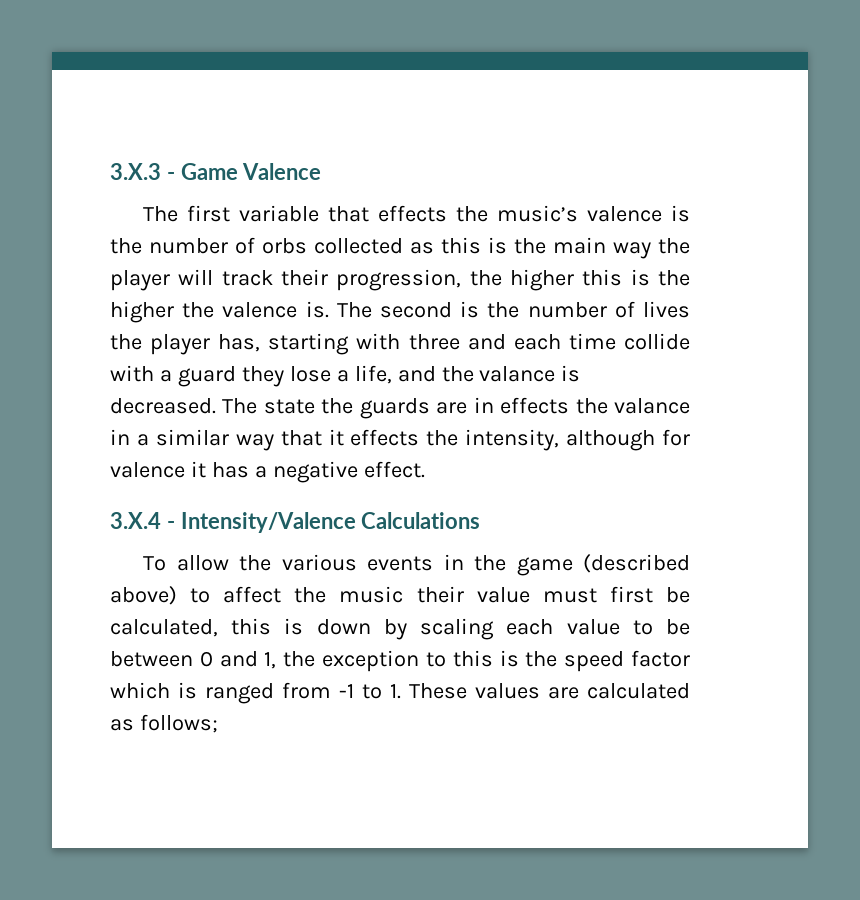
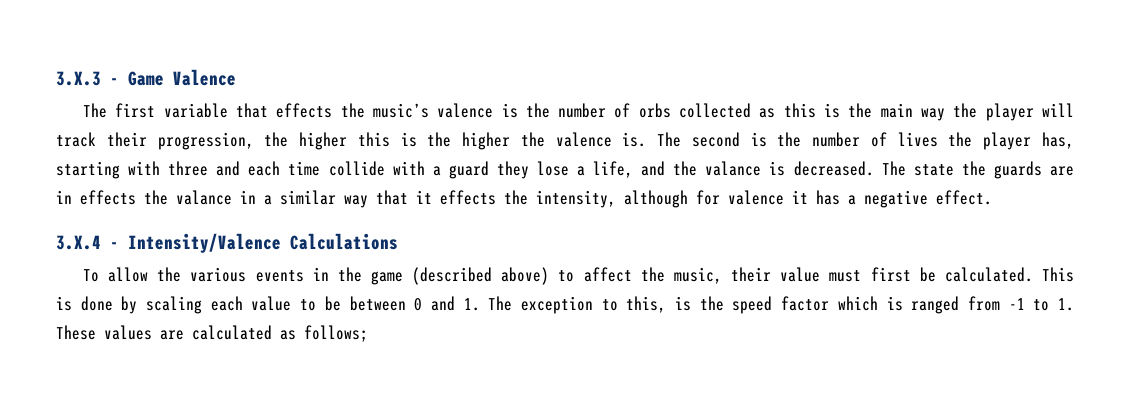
- To allow the various events in the game (described above) to affect the music their value must first be calculated, this is down by scaling each value to be between 0 and 1, the exception to this is the speed factor which is ranged from -1 to 1. These values are calculated as follows;
+ To allow the various events in the game (described above) to affect the music, their value must first be calculated. This is done by scaling each value to be between 0 and 1. The exception to this, is the speed factor which is ranged from -1 to 1. These values are calculated as follows;

